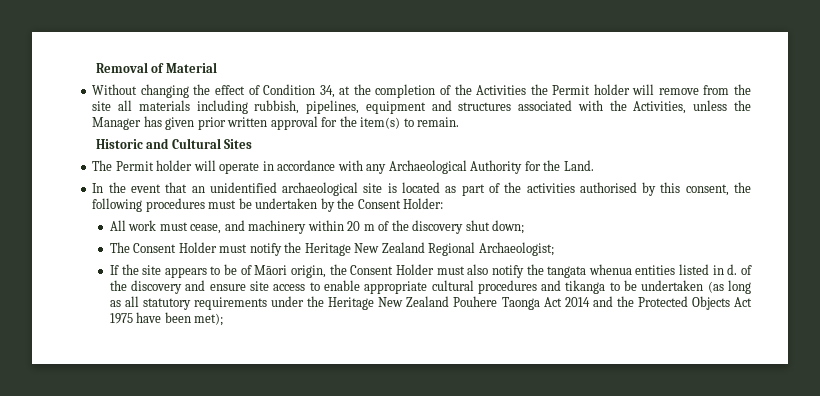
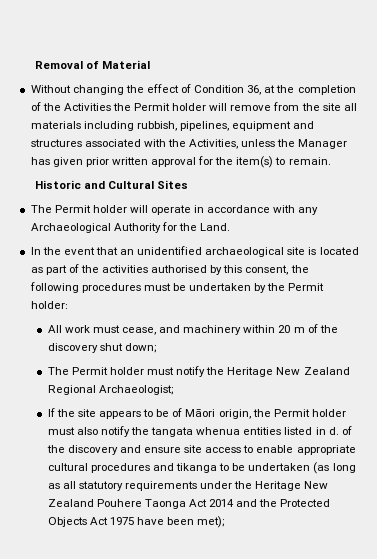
- Without changing the effect of Condition 34, at the completion of the Activities the Permit holder will remove from the site all materials including rubbish, pipelines, equipment and structures associated with the Activities, unless the Manager has given prior written approval for the item(s) to remain.
+ Without changing the effect of Condition 36, at the completion of the Activities the Permit holder will remove from the site all materials including rubbish, pipelines, equipment and structures associated with the Activities, unless the Manager has given prior written approval for the item(s) to remain.
- In the event that an unidentified archaeological site is located as part of the activities authorised by this consent, the following procedures must be undertaken by the Consent Holder:
+ In the event that an unidentified archaeological site is located as part of the activities authorised by this consent, the following procedures must be undertaken by the Permit holder:
- The Consent Holder must notify the Heritage New Zealand Regional Archaeologist;
+ The Permit holder must notify the Heritage New Zealand Regional Archaeologist;
- If the site appears to be of Māori origin, the Consent Holder must also notify the tangata whenua entities listed in d. of the discovery and ensure site access to enable appropriate cultural procedures and tikanga to be undertaken (as long as all statutory requirements under the Heritage New Zealand Pouhere Taonga Act 2014 and the Protected Objects Act 1975 have been met);
+ If the site appears to be of Māori origin, the Permit holder must also notify the tangata whenua entities listed in d. of the discovery and ensure site access to enable appropriate cultural procedures and tikanga to be undertaken (as long as all statutory requirements under the Heritage New Zealand Pouhere Taonga Act 2014 and the Protected Objects Act 1975 have been met);

